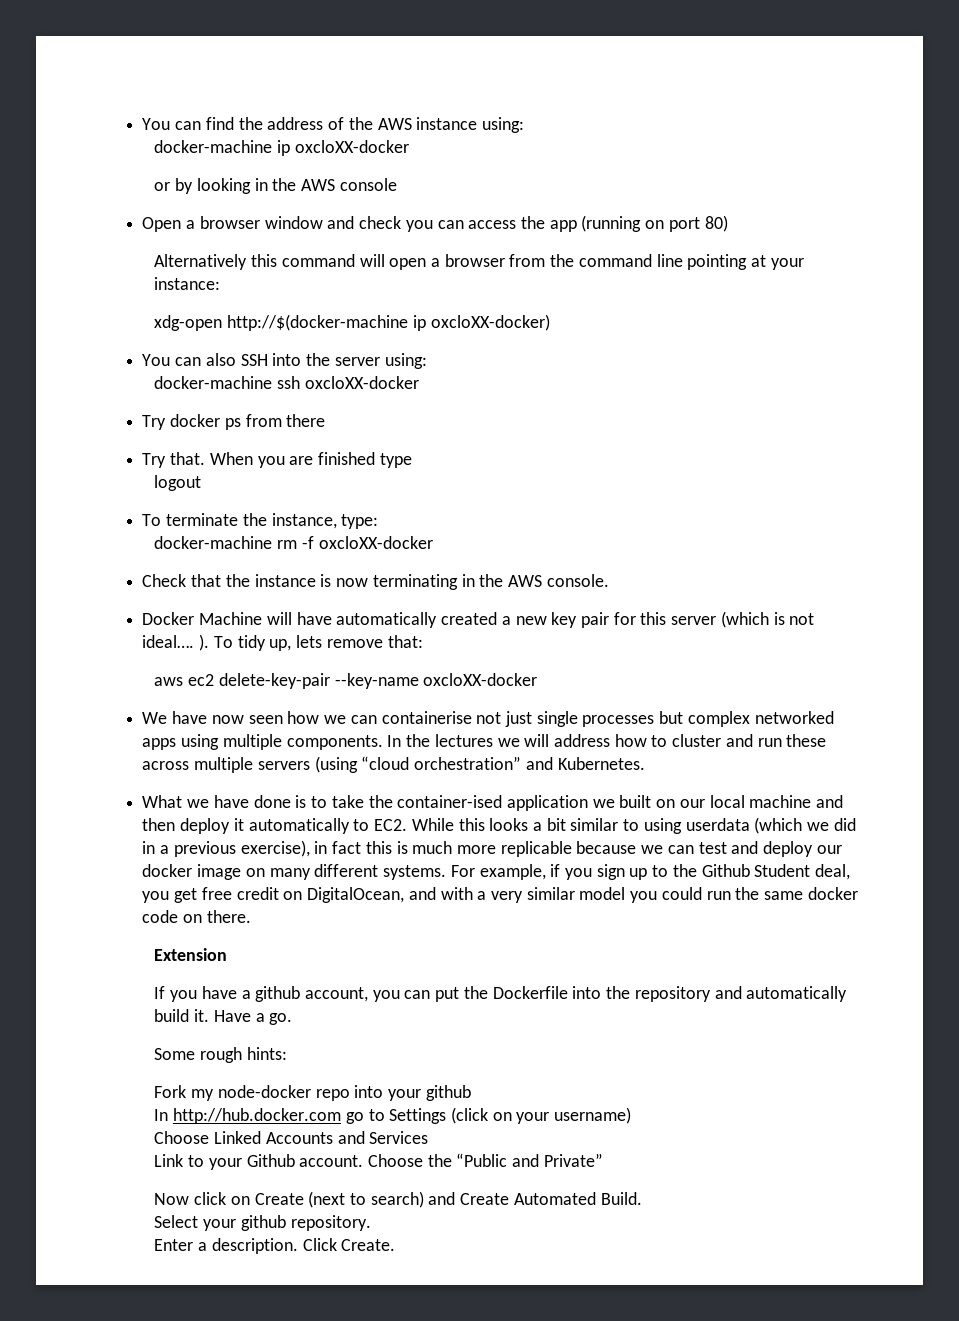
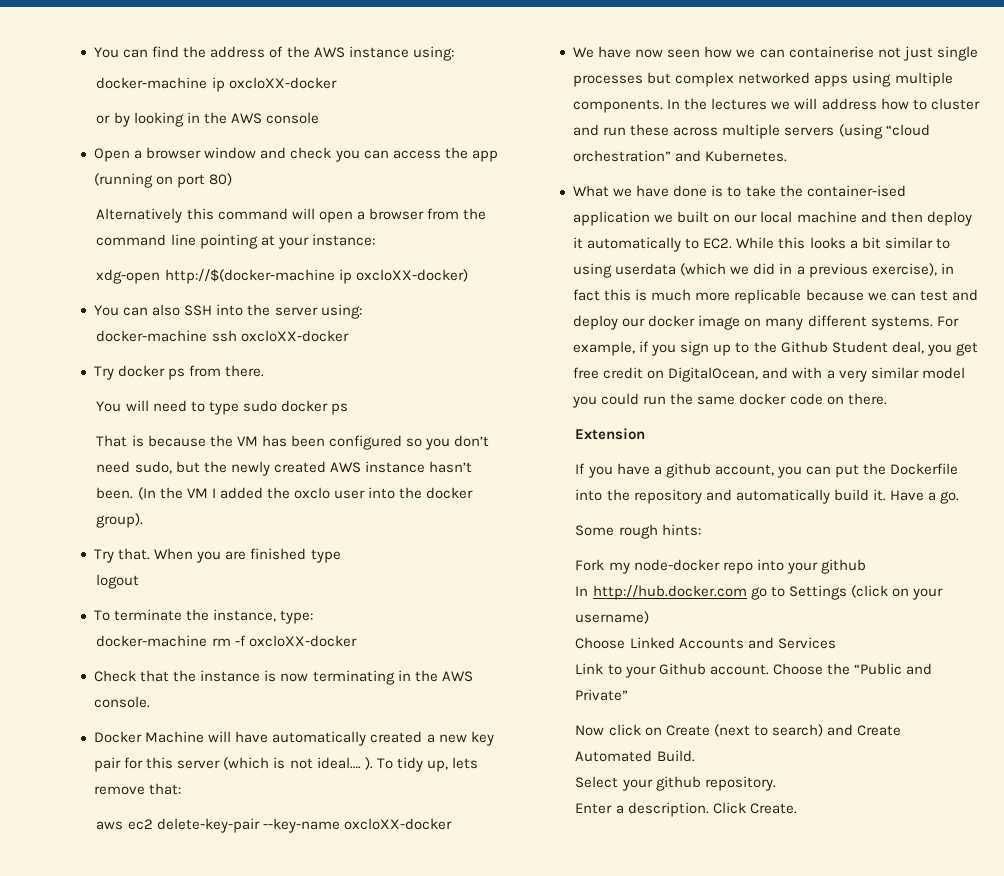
- Try docker ps from there
+ Try docker ps from there.
+ You will need to type sudo docker ps
+ That is because the VM has been configured so you don’t need sudo, but the newly created AWS instance hasn’t been. (In the VM I added the oxclo user into the docker group).

